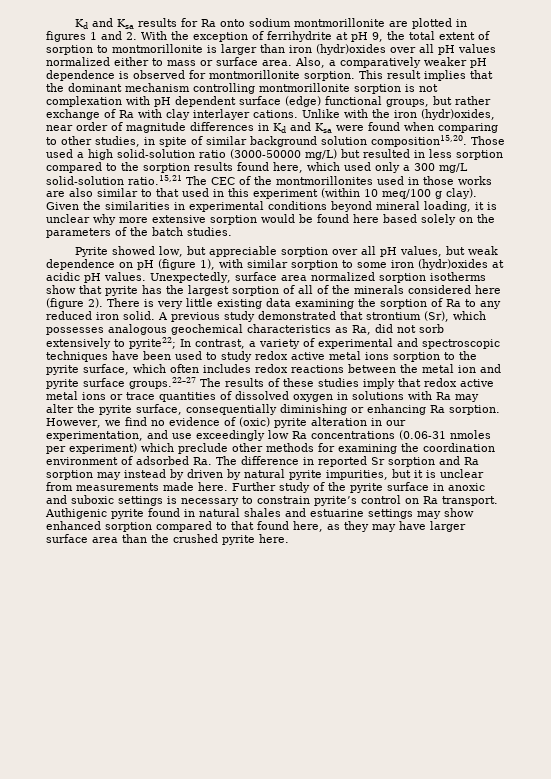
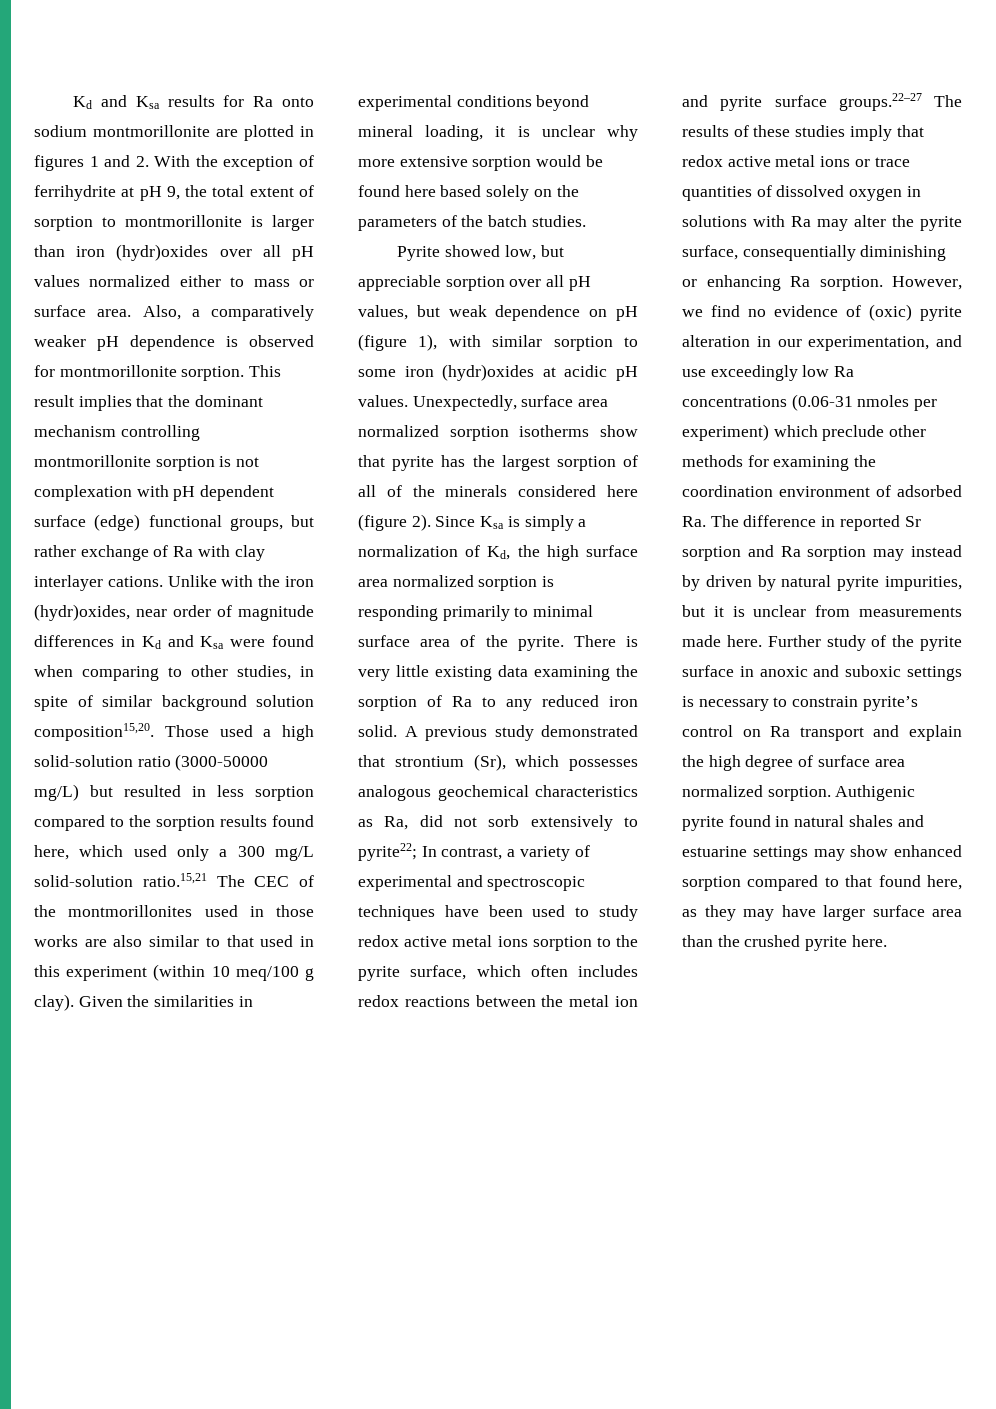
+ Since Ksa is simply a normalization of Kd, the high surface area normalized sorption is responding primarily to minimal surface area of the pyrite.
- Further study of the pyrite surface in anoxic and suboxic settings is necessary to constrain pyrite’s control on Ra transport.
+ Further study of the pyrite surface in anoxic and suboxic settings is necessary to constrain pyrite’s control on Ra transport and explain the high degree of surface area normalized sorption.

